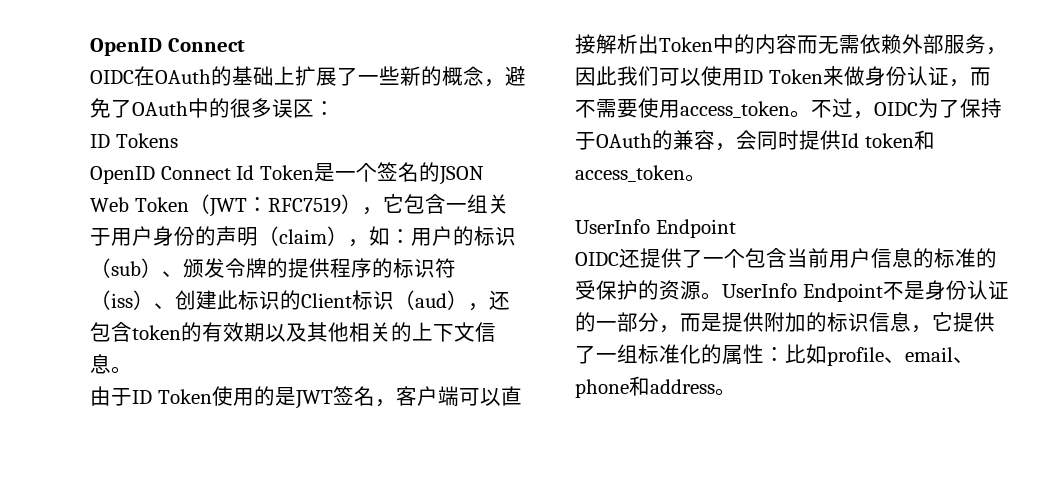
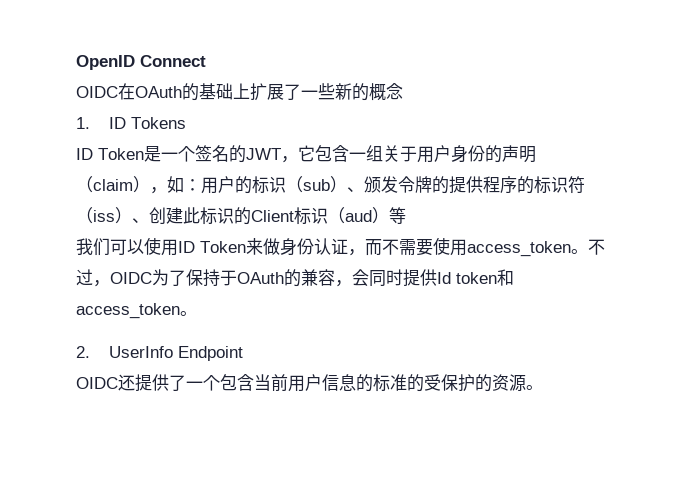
- OIDC在OAuth的基础上扩展了一些新的概念，避免了OAuth中的很多误区：
- ID Tokens
+ OIDC在OAuth的基础上扩展了一些新的概念
+ 1. ID Tokens
- OpenID Connect Id Token是一个签名的JSON Web Token（JWT：RFC7519），它包含一组关于用户身份的声明（claim），如：用户的标识（sub）、颁发令牌的提供程序的标识符（iss）、创建此标识的Client标识（aud），还包含token的有效期以及其他相关的上下文信息。
- 由于ID Token使用的是JWT签名，客户端可以直接解析出Token中的内容而无需依赖外部服务，因此我们可以使用ID Token来做身份认证，而不需要使用access_token。
+ ID Token是一个签名的JWT，它包含一组关于用户身份的声明（claim），如：用户的标识（sub）、颁发令牌的提供程序的标识符（iss）、创建此标识的Client标识（aud）等
+ 我们可以使用ID Token来做身份认证，而不需要使用access_token。
  不过，OIDC为了保持于OAuth的兼容，会同时提供Id token和access_token。
- UserInfo Endpoint
+ 2. UserInfo Endpoint
- UserInfo Endpoint不是身份认证的一部分，而是提供附加的标识信息，它提供了一组标准化的属性：比如profile、email、phone和address。

